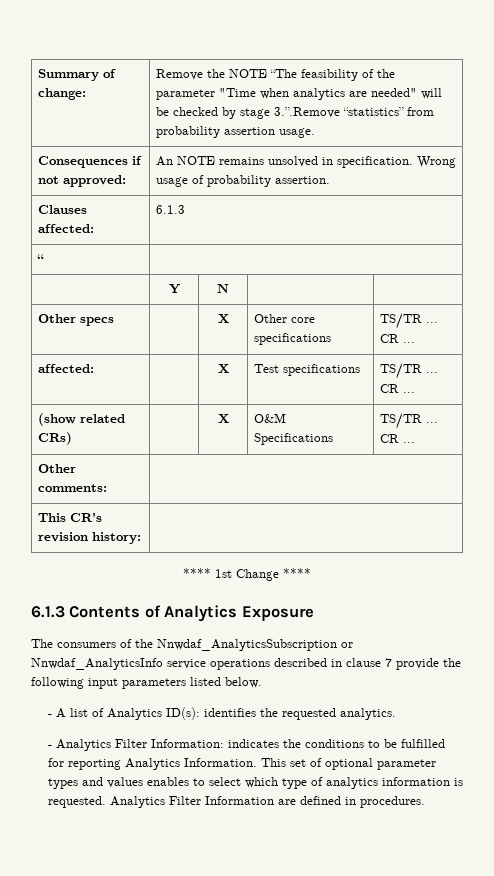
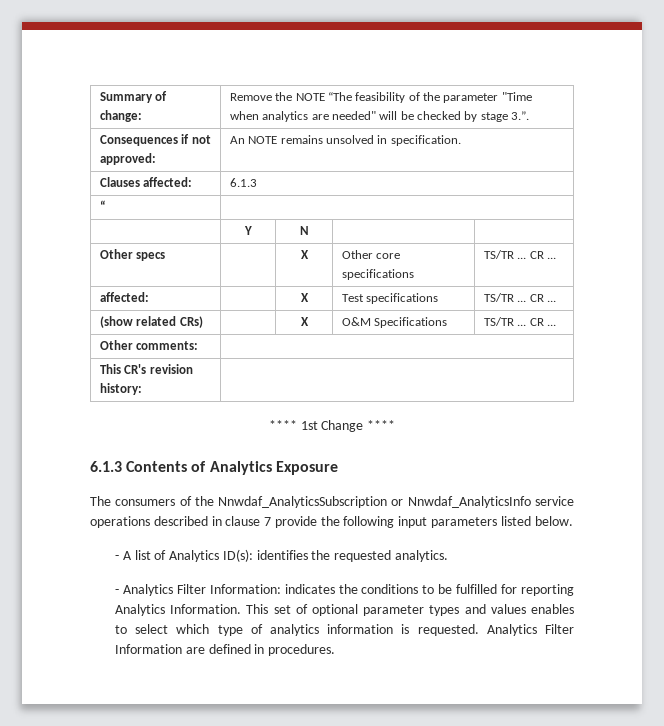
- Summary of change: | Remove the NOTE “The feasibility of the parameter "Time when analytics are needed" will be checked by stage 3.”.Remove “statistics” from probability assertion usage.
+ Summary of change: | Remove the NOTE “The feasibility of the parameter "Time when analytics are needed" will be checked by stage 3.”.
- Consequences if not approved: | An NOTE remains unsolved in specification. Wrong usage of probability assertion.
+ Consequences if not approved: | An NOTE remains unsolved in specification.

